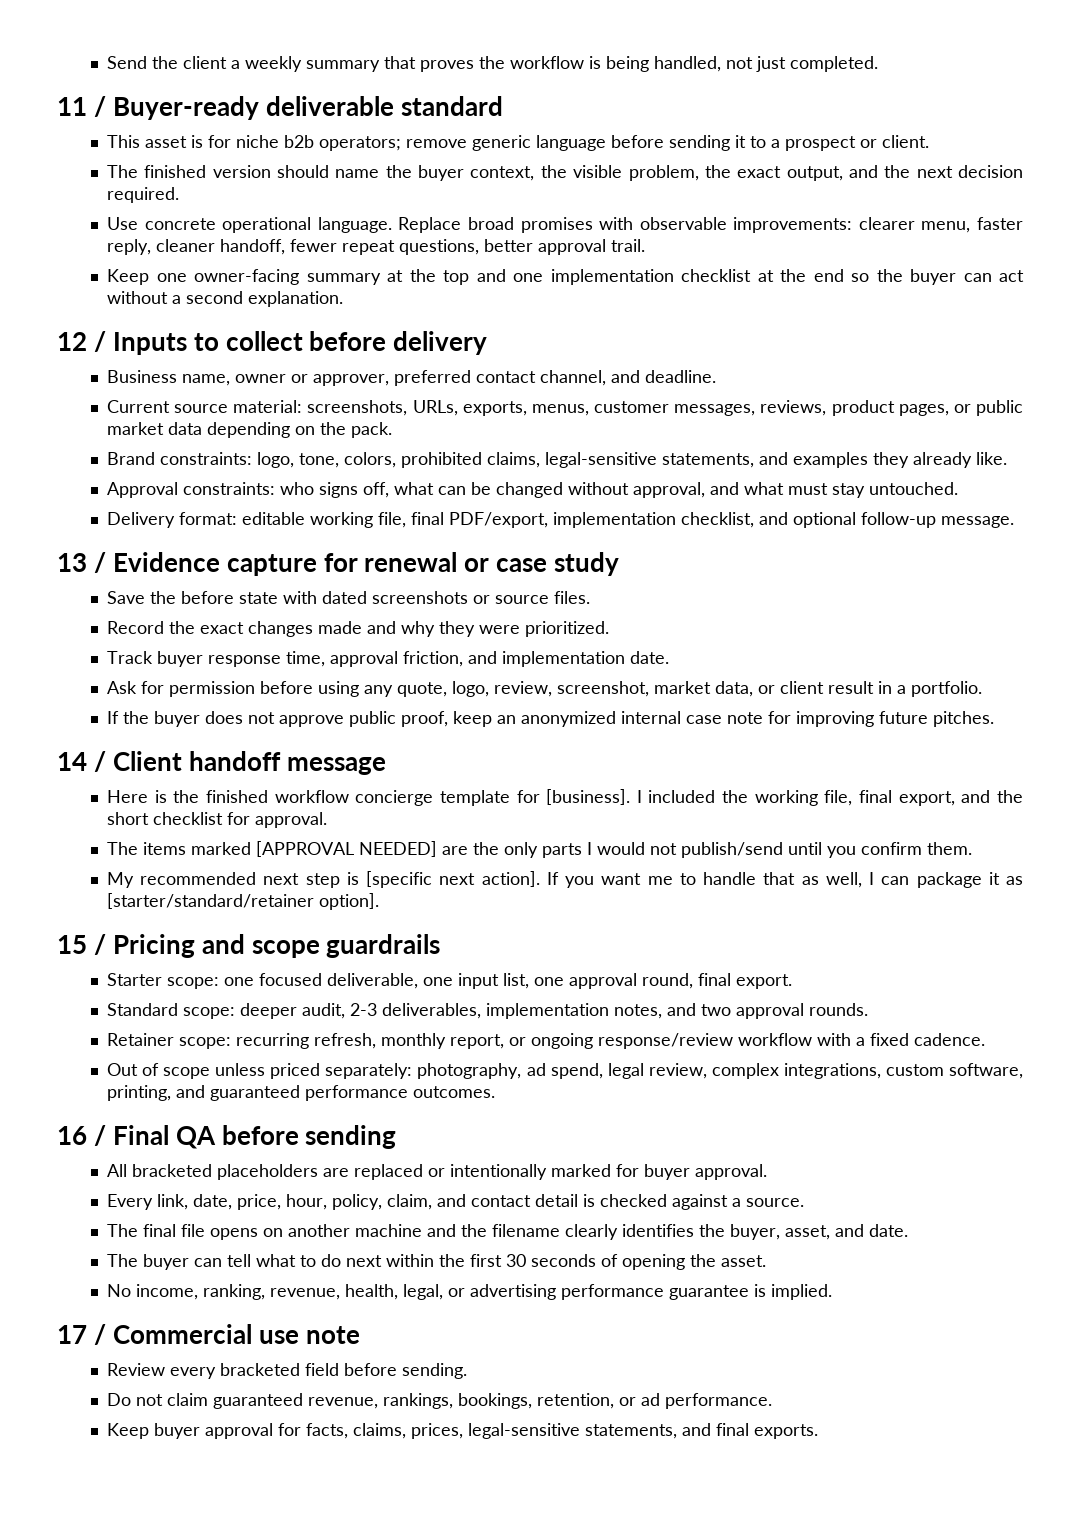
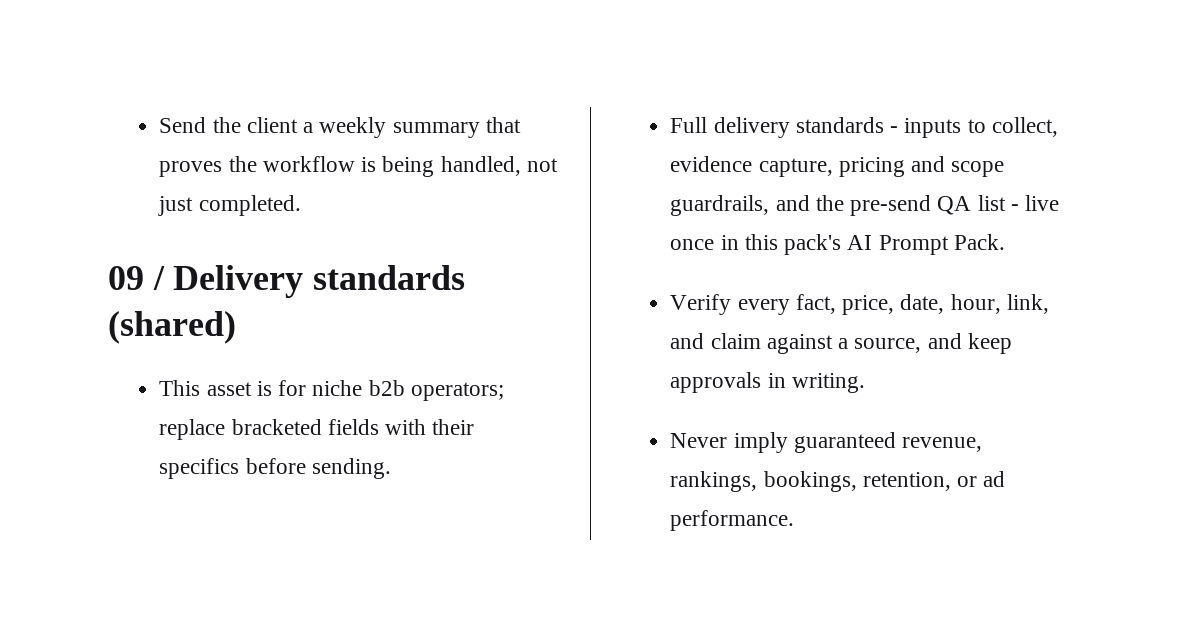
- 11 / Buyer-ready deliverable standard
+ 09 / Delivery standards (shared)
- This asset is for niche b2b operators; remove generic language before sending it to a prospect or client.
- The finished version should name the buyer context, the visible problem, the exact output, and the next decision required.
- Use concrete operational language. Replace broad promises with observable improvements: clearer menu, faster reply, cleaner handoff, fewer repeat questions, better approval trail.
- Keep one owner-facing summary at the top and one implementation checklist at the end so the buyer can act without a second explanation.
- 12 / Inputs to collect before delivery
- Business name, owner or approver, preferred contact channel, and deadline.
- Current source material: screenshots, URLs, exports, menus, customer messages, reviews, product pages, or public market data depending on the pack.
- Brand constraints: logo, tone, colors, prohibited claims, legal-sensitive statements, and examples they already like.
- Approval constraints: who signs off, what can be changed without approval, and what must stay untouched.
- Delivery format: editable working file, final PDF/export, implementation checklist, and optional follow-up message.
- 13 / Evidence capture for renewal or case study
- Save the before state with dated screenshots or source files.
- Record the exact changes made and why they were prioritized.
- Track buyer response time, approval friction, and implementation date.
- Ask for permission before using any quote, logo, review, screenshot, market data, or client result in a portfolio.
- If the buyer does not approve public proof, keep an anonymized internal case note for improving future pitches.
- 14 / Client handoff message
- Here is the finished workflow concierge template for [business]. I included the working file, final export, and the short checklist for approval.
- The items marked [APPROVAL NEEDED] are the only parts I would not publish/send until you confirm them.
- My recommended next step is [specific next action]. If you want me to handle that as well, I can package it as [starter/standard/retainer option].
- 15 / Pricing and scope guardrails
- Starter scope: one focused deliverable, one input list, one approval round, final export.
- Standard scope: deeper audit, 2-3 deliverables, implementation notes, and two approval rounds.
- Retainer scope: recurring refresh, monthly report, or ongoing response/review workflow with a fixed cadence.
- Out of scope unless priced separately: photography, ad spend, legal review, complex integrations, custom software, printing, and guaranteed performance outcomes.
- 16 / Final QA before sending
- All bracketed placeholders are replaced or intentionally marked for buyer approval.
- Every link, date, price, hour, policy, claim, and contact detail is checked against a source.
- The final file opens on another machine and the filename clearly identifies the buyer, asset, and date.
- The buyer can tell what to do next within the first 30 seconds of opening the asset.
- No income, ranking, revenue, health, legal, or advertising performance guarantee is implied.
- 17 / Commercial use note
- Review every bracketed field before sending.
- Do not claim guaranteed revenue, rankings, bookings, retention, or ad performance.
+ This asset is for niche b2b operators; replace bracketed fields with their specifics before sending.
+ Full delivery standards - inputs to collect, evidence capture, pricing and scope guardrails, and the pre-send QA list - live once in this pack's AI Prompt Pack.
+ Verify every fact, price, date, hour, link, and claim against a source, and keep approvals in writing.
+ Never imply guaranteed revenue, rankings, bookings, retention, or ad performance.
- Keep buyer approval for facts, claims, prices, legal-sensitive statements, and final exports.

